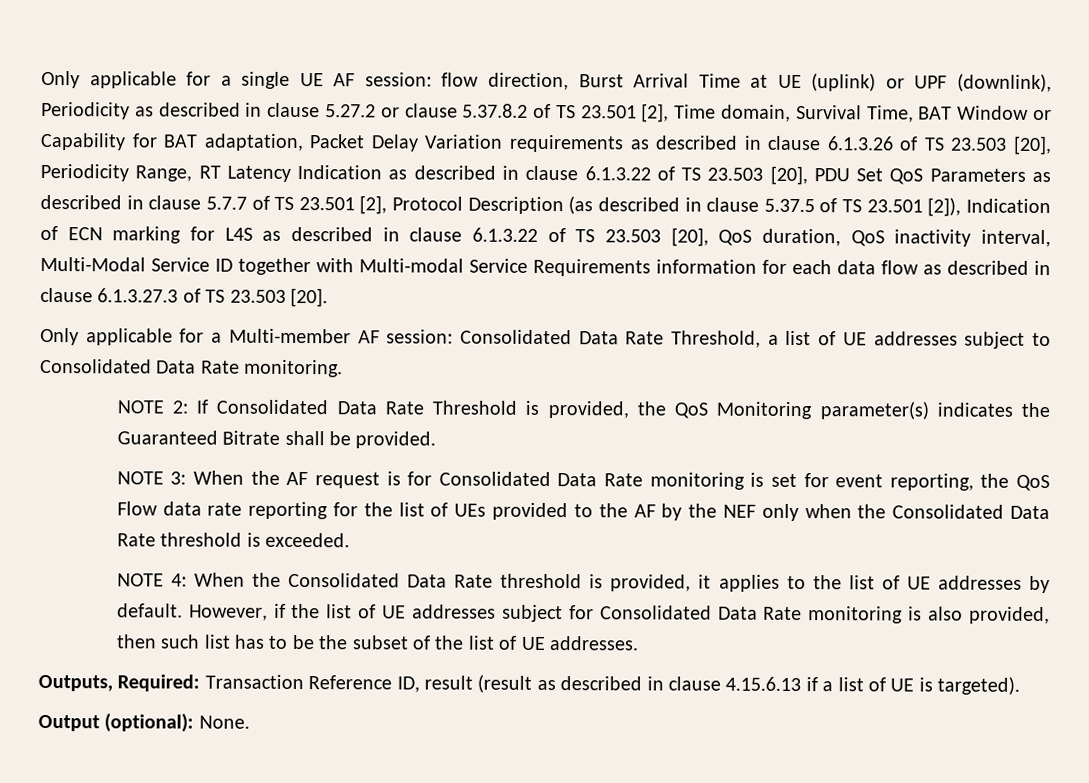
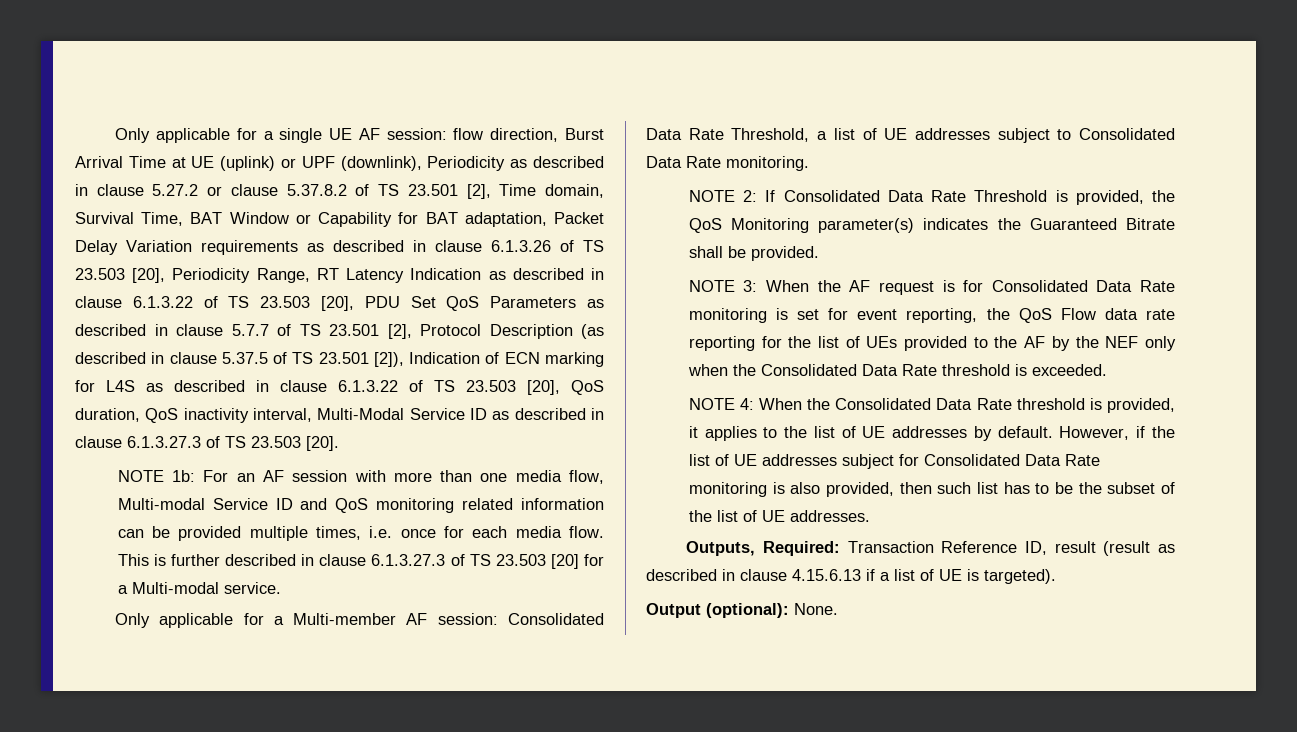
- flow direction, Burst Arrival Time at UE (uplink) or UPF (downlink), Periodicity as described in clause 5.27.2 or clause 5.37.8.2 of TS 23.501 [2], Time domain, Survival Time, BAT Window or Capability for BAT adaptation, Packet Delay Variation requirements as described in clause 6.1.3.26 of TS 23.503 [20], Periodicity Range, RT Latency Indication as described in clause 6.1.3.22 of TS 23.503 [20], PDU Set QoS Parameters as described in clause 5.7.7 of TS 23.501 [2], Protocol Description (as described in clause 5.37.5 of TS 23.501 [2]), Indication of ECN marking for L4S as described in clause 6.1.3.22 of TS 23.503 [20], QoS duration, QoS inactivity interval, Multi-Modal Service ID together with Multi-modal Service Requirements information for each data flow as described in clause 6.1.3.27.3 of TS 23.503 [20].
+ flow direction, Burst Arrival Time at UE (uplink) or UPF (downlink), Periodicity as described in clause 5.27.2 or clause 5.37.8.2 of TS 23.501 [2], Time domain, Survival Time, BAT Window or Capability for BAT adaptation, Packet Delay Variation requirements as described in clause 6.1.3.26 of TS 23.503 [20], Periodicity Range, RT Latency Indication as described in clause 6.1.3.22 of TS 23.503 [20], PDU Set QoS Parameters as described in clause 5.7.7 of TS 23.501 [2], Protocol Description (as described in clause 5.37.5 of TS 23.501 [2]), Indication of ECN marking for L4S as described in clause 6.1.3.22 of TS 23.503 [20], QoS duration, QoS inactivity interval, Multi-Modal Service ID as described in clause 6.1.3.27.3 of TS 23.503 [20].
+ NOTE 1b: For an AF session with more than one media flow, Multi-modal Service ID and QoS monitoring related information can be provided multiple times, i.e. once for each media flow. This is further described in clause 6.1.3.27.3 of TS 23.503 [20] for a Multi-modal service.

